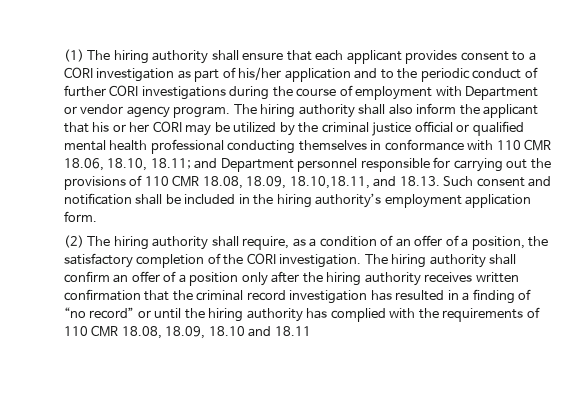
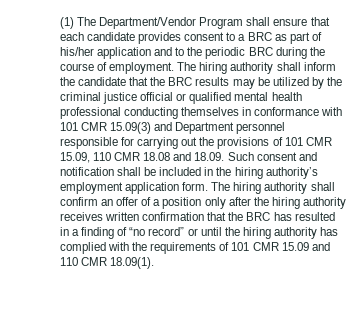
- (1) The hiring authority shall ensure that each applicant provides consent to a CORI investigation as part of his/her application and to the periodic conduct of further CORI investigations during the course of employment with Department or vendor agency program. The hiring authority shall also inform the applicant that his or her CORI may be utilized by the criminal justice official or qualified mental health professional conducting themselves in conformance with 110 CMR 18.06, 18.10, 18.11; and Department personnel responsible for carrying out the provisions of 110 CMR 18.08, 18.09, 18.10,18.11, and 18.13. Such consent and notification shall be included in the hiring authority’s employment application form.
- (2) The hiring authority shall require, as a condition of an offer of a position, the satisfactory completion of the CORI investigation.
+ (1) The Department/Vendor Program shall ensure that each candidate provides consent to a BRC as part of his/her application and to the periodic BRC during the course of employment. The hiring authority shall inform the candidate that the BRC results may be utilized by the criminal justice official or qualified mental health professional conducting themselves in conformance with 101 CMR 15.09(3) and Department personnel responsible for carrying out the provisions of 101 CMR 15.09, 110 CMR 18.08 and 18.09. Such consent and notification shall be included in the hiring authority’s employment application form.
- The hiring authority shall confirm an offer of a position only after the hiring authority receives written confirmation that the criminal record investigation has resulted in a finding of “no record” or until the hiring authority has complied with the requirements of 110 CMR 18.08, 18.09, 18.10 and 18.11
+ The hiring authority shall confirm an offer of a position only after the hiring authority receives written confirmation that the BRC has resulted in a finding of “no record” or until the hiring authority has complied with the requirements of 101 CMR 15.09 and 110 CMR 18.09(1).

